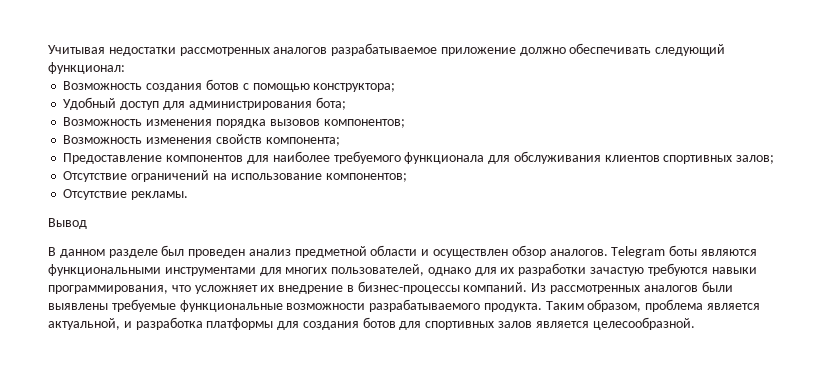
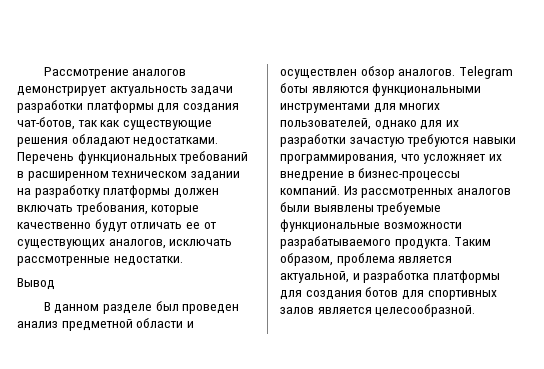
- Учитывая недостатки рассмотренных аналогов разрабатываемое приложение должно обеспечивать следующий функционал:
- Возможность создания ботов с помощью конструктора;
- Удобный доступ для администрирования бота;
- Возможность изменения порядка вызовов компонентов;
- Возможность изменения свойств компонента;
- Предоставление компонентов для наиболее требуемого функционала для обслуживания клиентов спортивных залов;
- Отсутствие ограничений на использование компонентов;
- Отсутствие рекламы.
+ Рассмотрение аналогов демонстрирует актуальность задачи разработки платформы для создания чат-ботов, так как существующие решения обладают недостатками. Перечень функциональных требований в расширенном техническом задании на разработку платформы должен включать требования, которые качественно будут отличать ее от существующих аналогов, исключать рассмотренные недостатки.

